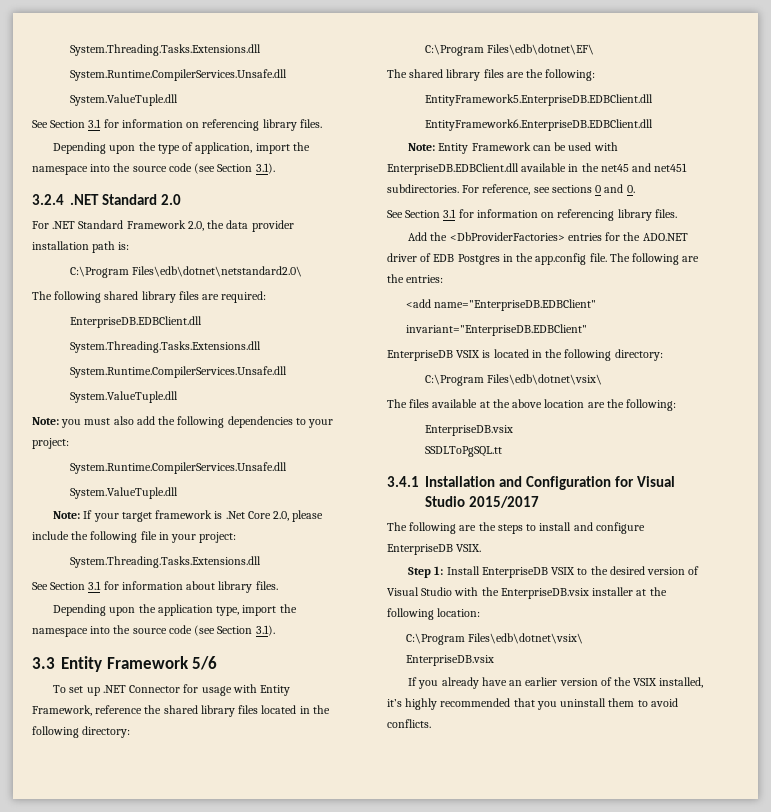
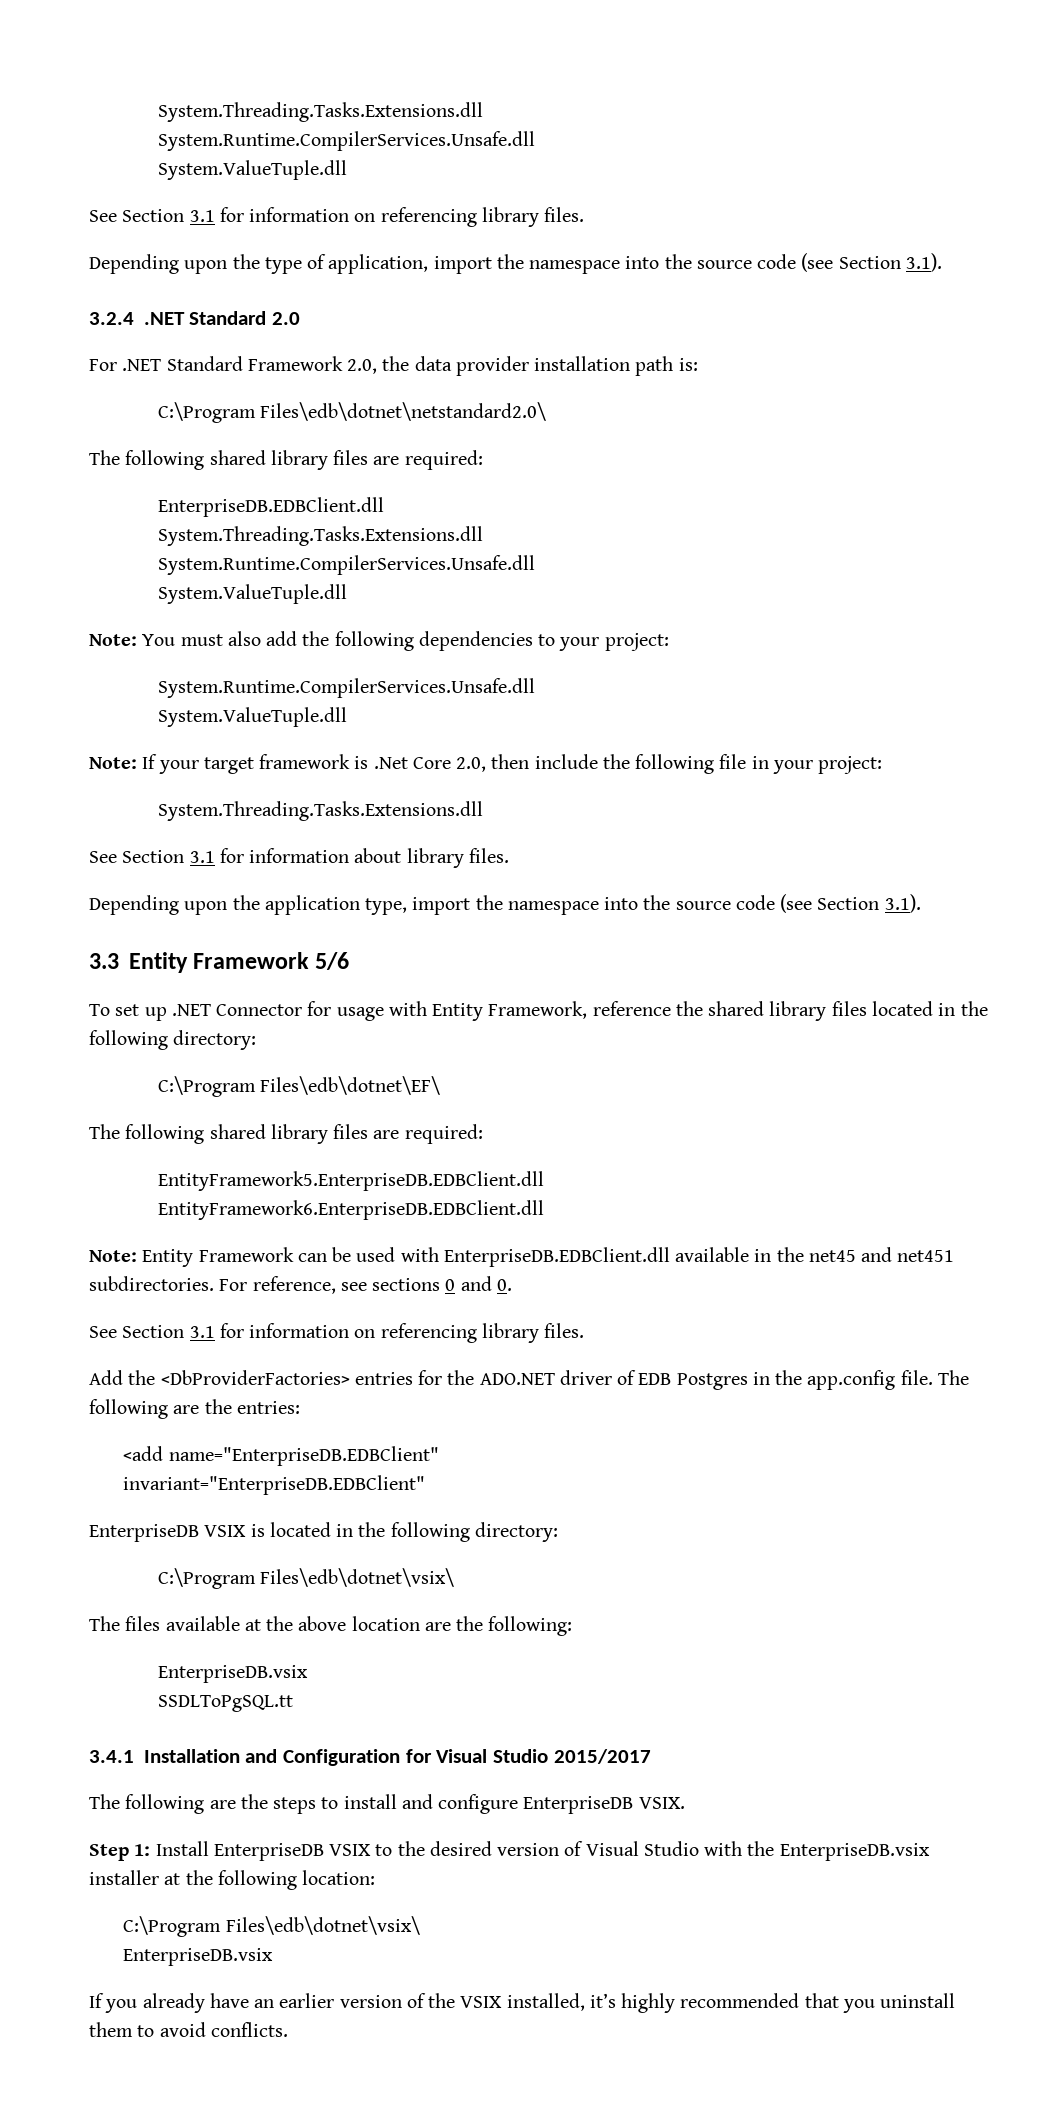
- Note: you must also add the following dependencies to your project:
+ Note: You must also add the following dependencies to your project:
- Note: If your target framework is .Net Core 2.0, please include the following file in your project:
+ Note: If your target framework is .Net Core 2.0, then include the following file in your project:
  C:\Program Files\edb\dotnet\EF\
- The shared library files are the following:
+ The following shared library files are required:

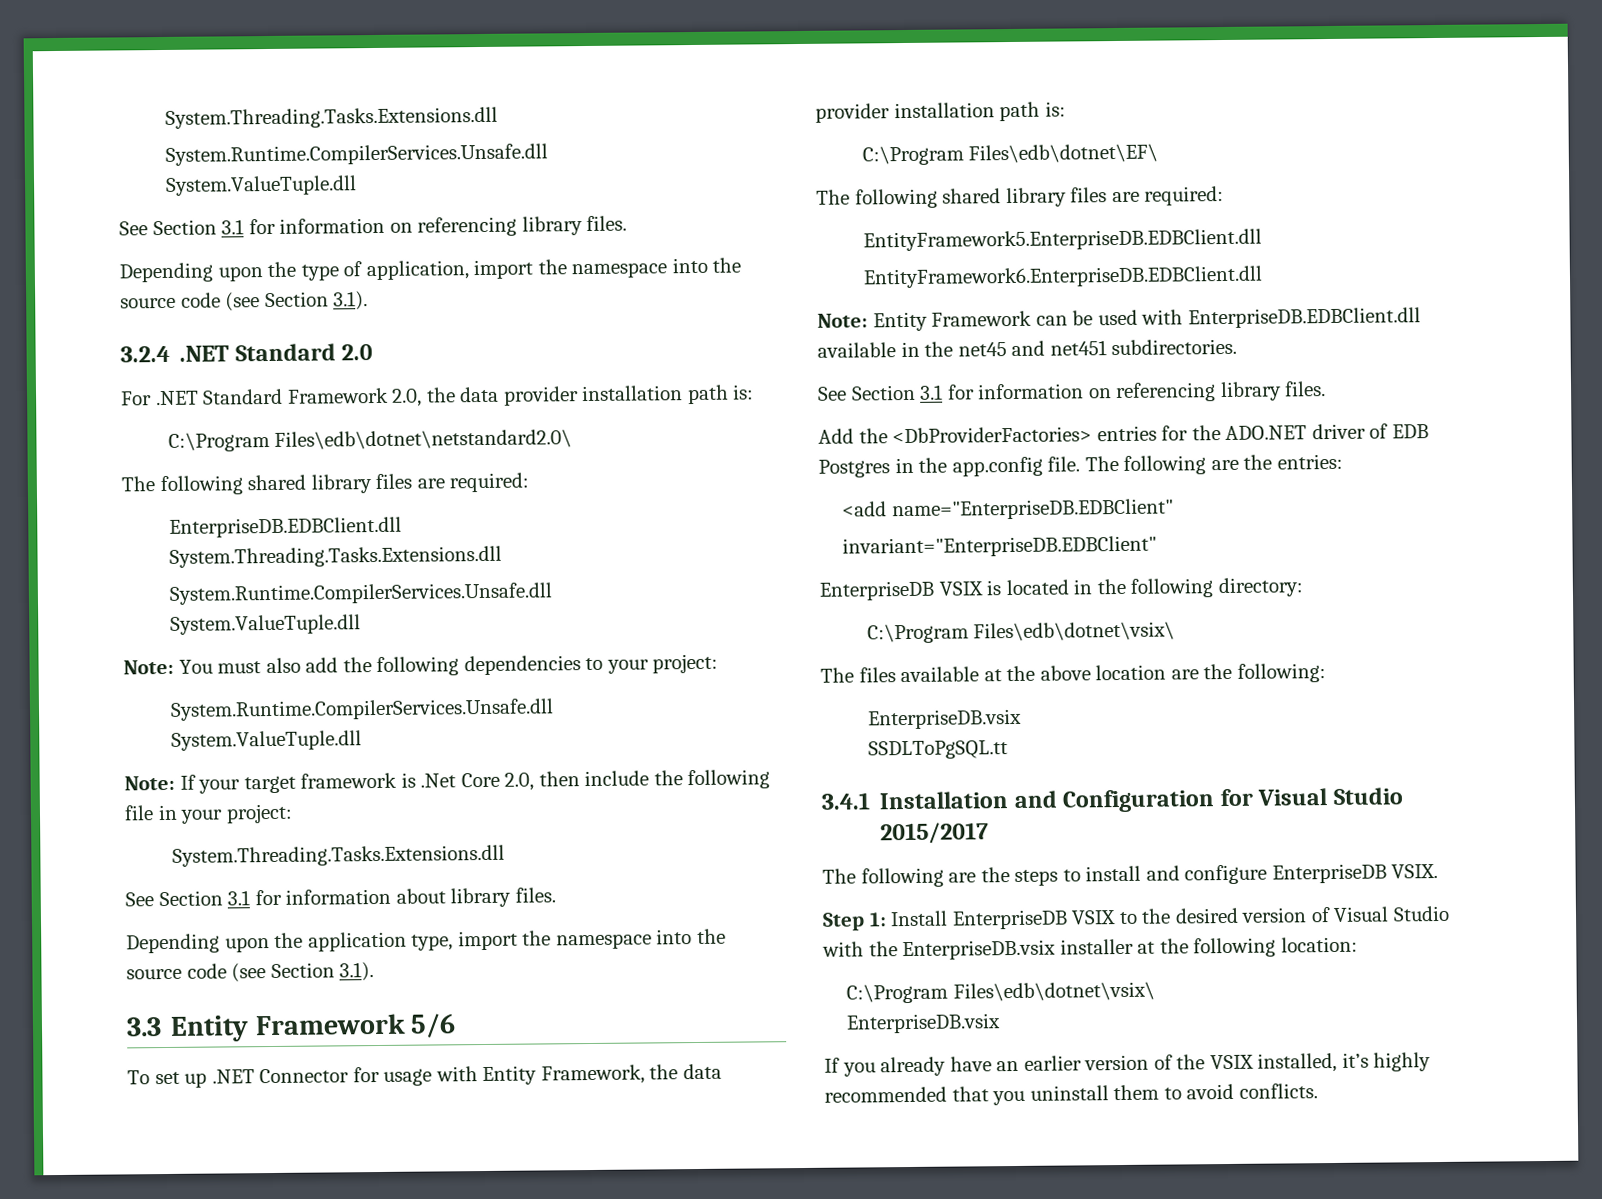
- To set up .NET Connector for usage with Entity Framework, reference the shared library files located in the following directory:
+ To set up .NET Connector for usage with Entity Framework, the data provider installation path is:
- For reference, see sections 0 and 0.

